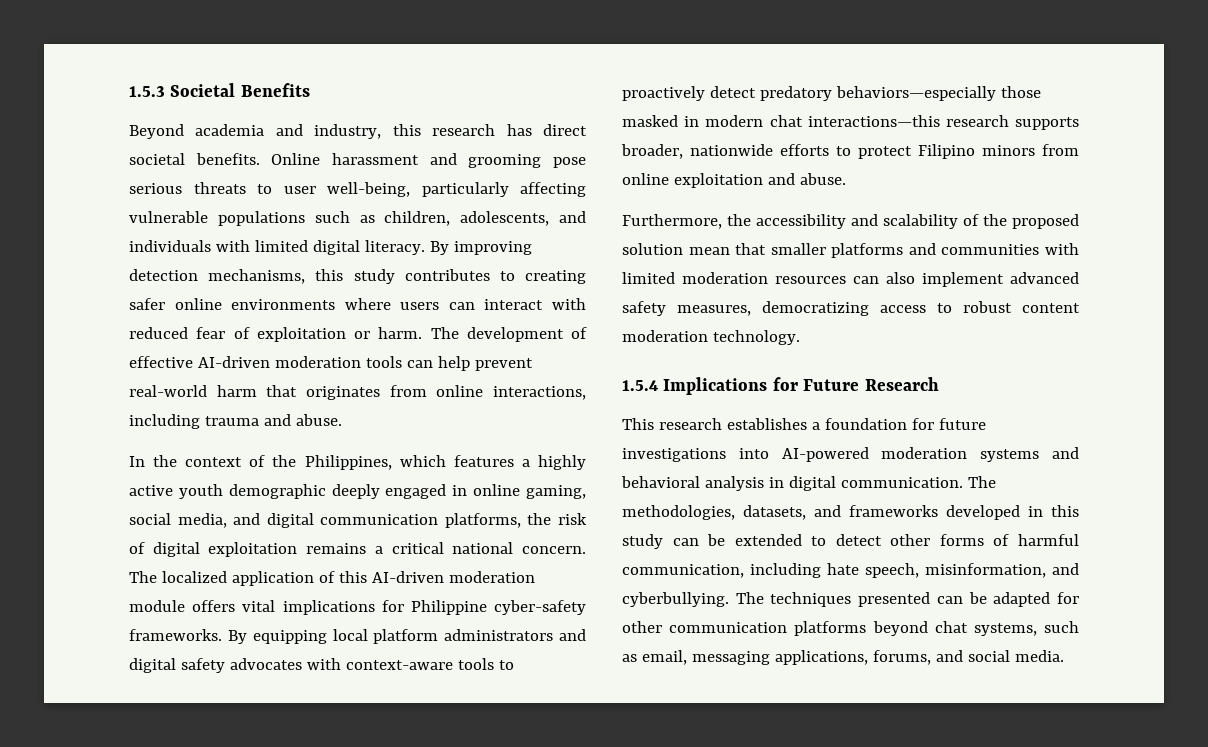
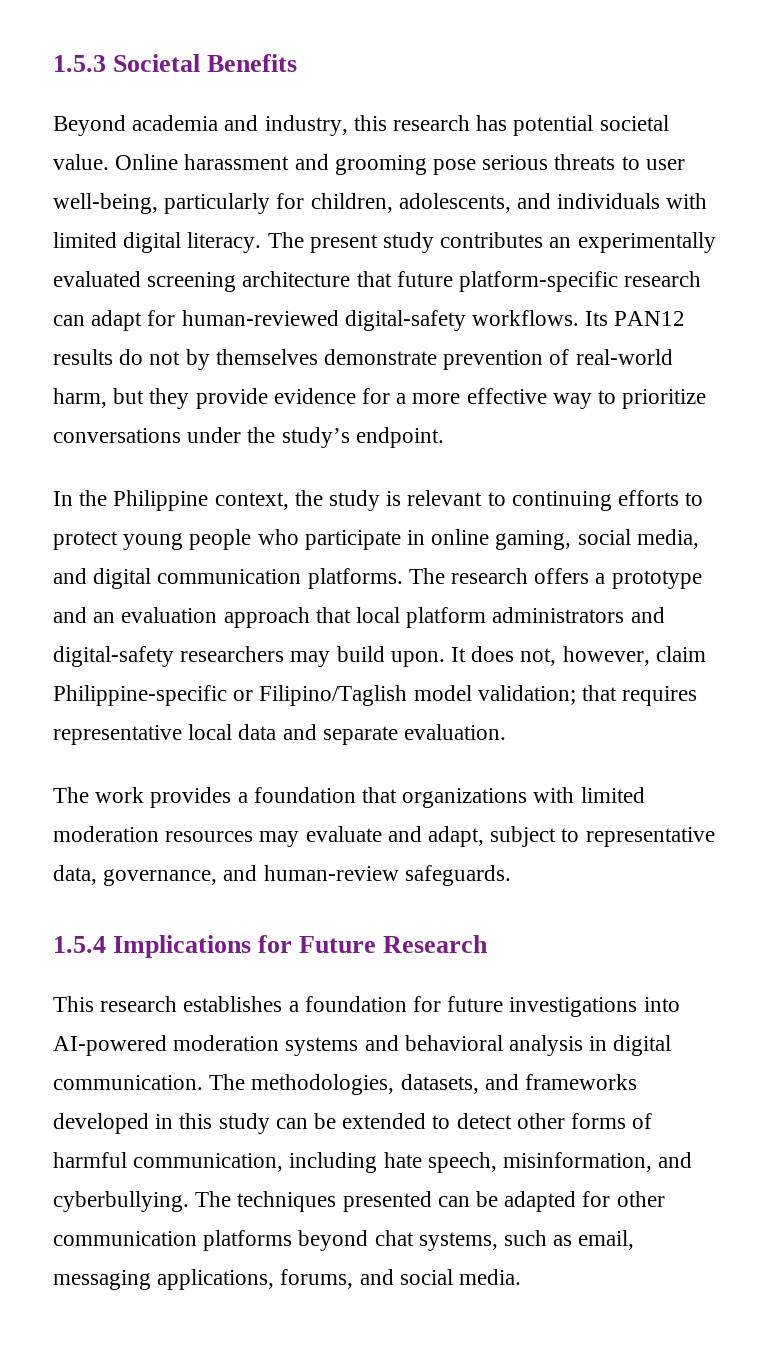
- Beyond academia and industry, this research has direct societal benefits.
+ Beyond academia and industry, this research has potential societal value.
- Online harassment and grooming pose serious threats to user well-being, particularly affecting vulnerable populations such as children, adolescents, and individuals with limited digital literacy.
+ Online harassment and grooming pose serious threats to user well-being, particularly for children, adolescents, and individuals with limited digital literacy.
- By improving detection mechanisms, this study contributes to creating safer online environments where users can interact with reduced fear of exploitation or harm. The development of effective AI-driven moderation tools can help prevent real-world harm that originates from online interactions, including trauma and abuse.
- In the context of the Philippines, which features a highly active youth demographic deeply engaged in online gaming, social media, and digital communication platforms, the risk of digital exploitation remains a critical national concern. The localized application of this AI-driven moderation module offers vital implications for Philippine cyber-safety frameworks. By equipping local platform administrators and digital safety advocates with context-aware tools to proactively detect predatory behaviors—especially those masked in modern chat interactions—this research supports broader, nationwide efforts to protect Filipino minors from online exploitation and abuse.
- Furthermore, the accessibility and scalability of the proposed solution mean that smaller platforms and communities with limited moderation resources can also implement advanced safety measures, democratizing access to robust content moderation technology.
+ The present study contributes an experimentally evaluated screening architecture that future platform-specific research can adapt for human-reviewed digital-safety workflows. Its PAN12 results do not by themselves demonstrate prevention of real-world harm, but they provide evidence for a more effective way to prioritize conversations under the study’s endpoint.
+ In the Philippine context, the study is relevant to continuing efforts to protect young people who participate in online gaming, social media, and digital communication platforms. The research offers a prototype and an evaluation approach that local platform administrators and digital-safety researchers may build upon. It does not, however, claim Philippine-specific or Filipino/Taglish model validation; that requires representative local data and separate evaluation.
+ The work provides a foundation that organizations with limited moderation resources may evaluate and adapt, subject to representative data, governance, and human-review safeguards.

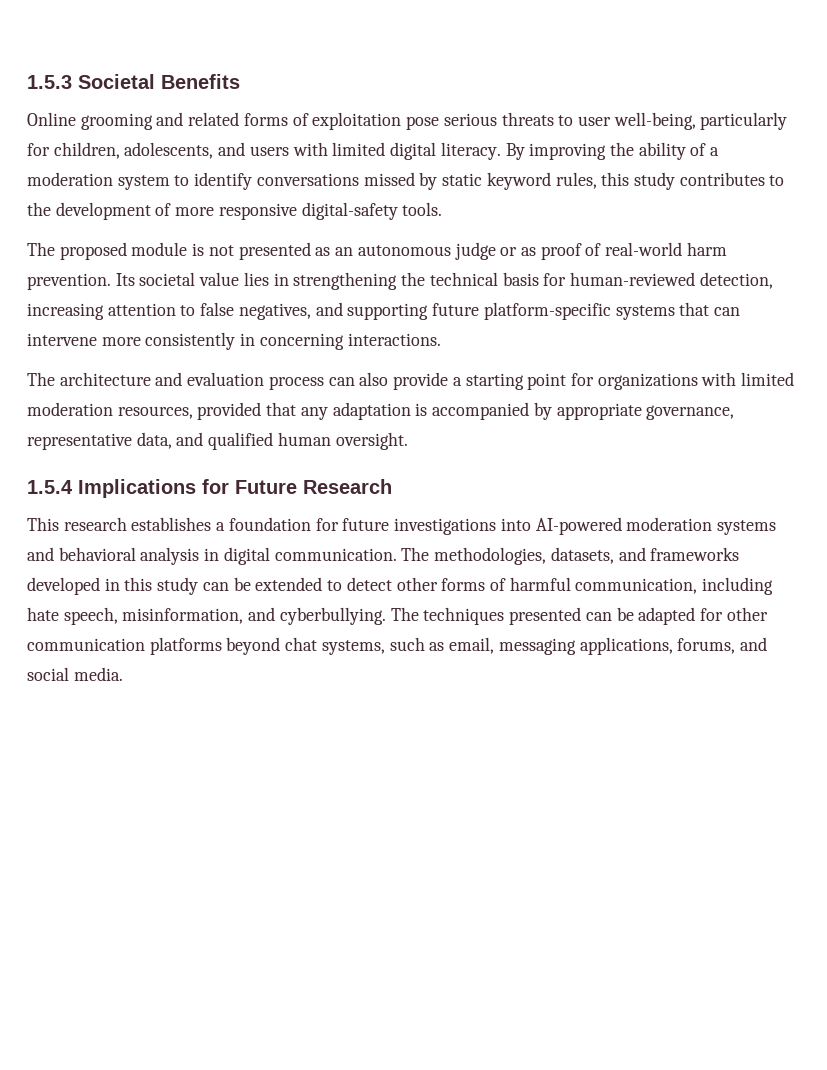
- Beyond academia and industry, this research has potential societal value. Online harassment and grooming pose serious threats to user well-being, particularly for children, adolescents, and individuals with limited digital literacy.
+ Online grooming and related forms of exploitation pose serious threats to user well-being, particularly for children, adolescents, and users with limited digital literacy.
- The present study contributes an experimentally evaluated screening architecture that future platform-specific research can adapt for human-reviewed digital-safety workflows. Its PAN12 results do not by themselves demonstrate prevention of real-world harm, but they provide evidence for a more effective way to prioritize conversations under the study’s endpoint.
- In the Philippine context, the study is relevant to continuing efforts to protect young people who participate in online gaming, social media, and digital communication platforms. The research offers a prototype and an evaluation approach that local platform administrators and digital-safety researchers may build upon. It does not, however, claim Philippine-specific or Filipino/Taglish model validation; that requires representative local data and separate evaluation.
- The work provides a foundation that organizations with limited moderation resources may evaluate and adapt, subject to representative data, governance, and human-review safeguards.
+ By improving the ability of a moderation system to identify conversations missed by static keyword rules, this study contributes to the development of more responsive digital-safety tools.
+ The proposed module is not presented as an autonomous judge or as proof of real-world harm prevention. Its societal value lies in strengthening the technical basis for human-reviewed detection, increasing attention to false negatives, and supporting future platform-specific systems that can intervene more consistently in concerning interactions.
+ The architecture and evaluation process can also provide a starting point for organizations with limited moderation resources, provided that any adaptation is accompanied by appropriate governance, representative data, and qualified human oversight.

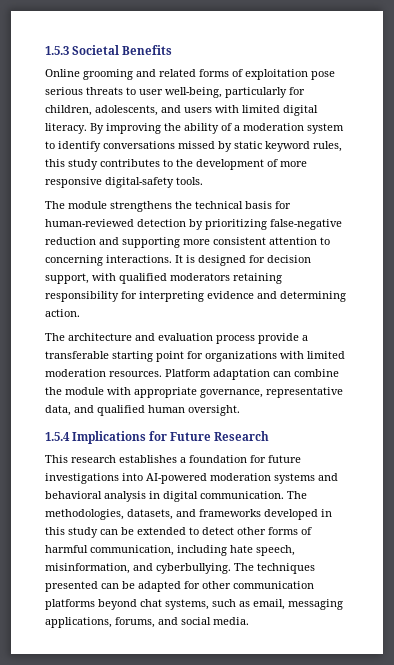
- The proposed module is not presented as an autonomous judge or as proof of real-world harm prevention. Its societal value lies in strengthening the technical basis for human-reviewed detection, increasing attention to false negatives, and supporting future platform-specific systems that can intervene more consistently in concerning interactions.
+ The module strengthens the technical basis for human-reviewed detection by prioritizing false-negative reduction and supporting more consistent attention to concerning interactions. It is designed for decision support, with qualified moderators retaining responsibility for interpreting evidence and determining action.
- The architecture and evaluation process can also provide a starting point for organizations with limited moderation resources, provided that any adaptation is accompanied by appropriate governance, representative data, and qualified human oversight.
+ The architecture and evaluation process provide a transferable starting point for organizations with limited moderation resources. Platform adaptation can combine the module with appropriate governance, representative data, and qualified human oversight.

